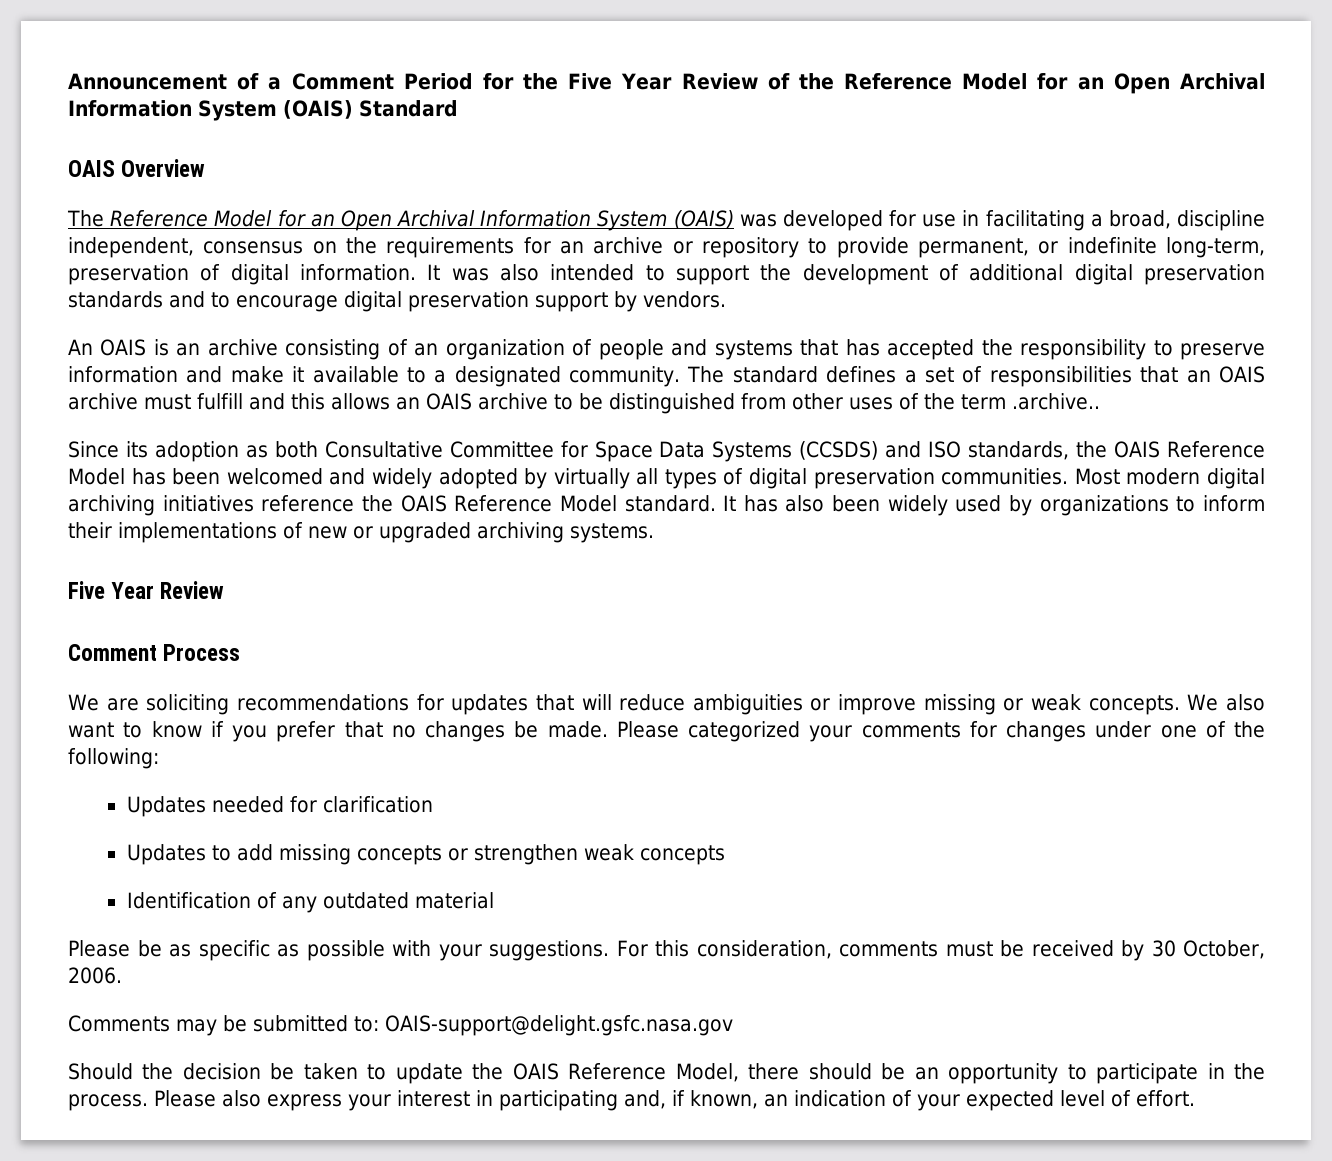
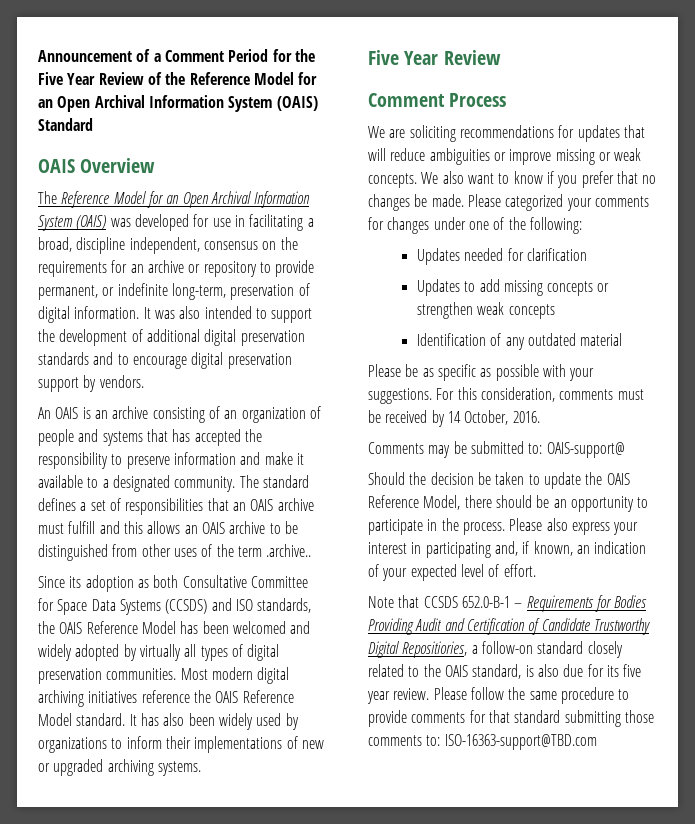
- For this consideration, comments must be received by 30 October, 2006.
+ For this consideration, comments must be received by 14 October, 2016.
- Comments may be submitted to: OAIS-support@delight.gsfc.nasa.gov
+ Comments may be submitted to: OAIS-support@
+ Note that CCSDS 652.0-B-1 – Requirements for Bodies Providing Audit and Certification of Candidate Trustworthy Digital Repositiories, a follow-on standard closely related to the OAIS standard, is also due for its five year review. Please follow the same procedure to provide comments for that standard submitting those comments to: ISO-16363-support@TBD.com

